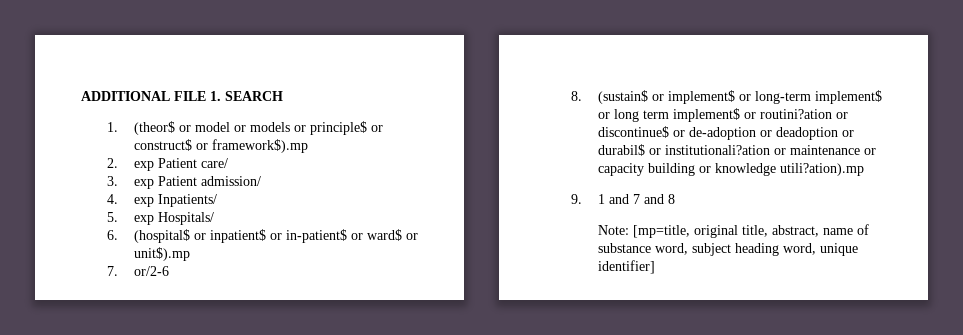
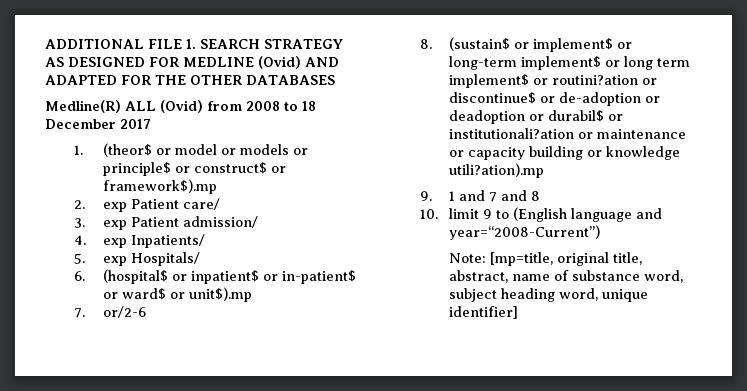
- ADDITIONAL FILE 1. SEARCH
+ ADDITIONAL FILE 1. SEARCH STRATEGY AS DESIGNED FOR MEDLINE (Ovid) AND ADAPTED FOR THE OTHER DATABASES
+ Medline(R) ALL (Ovid) from 2008 to 18 December 2017
+ 10. limit 9 to (English language and year=“2008-Current”)

